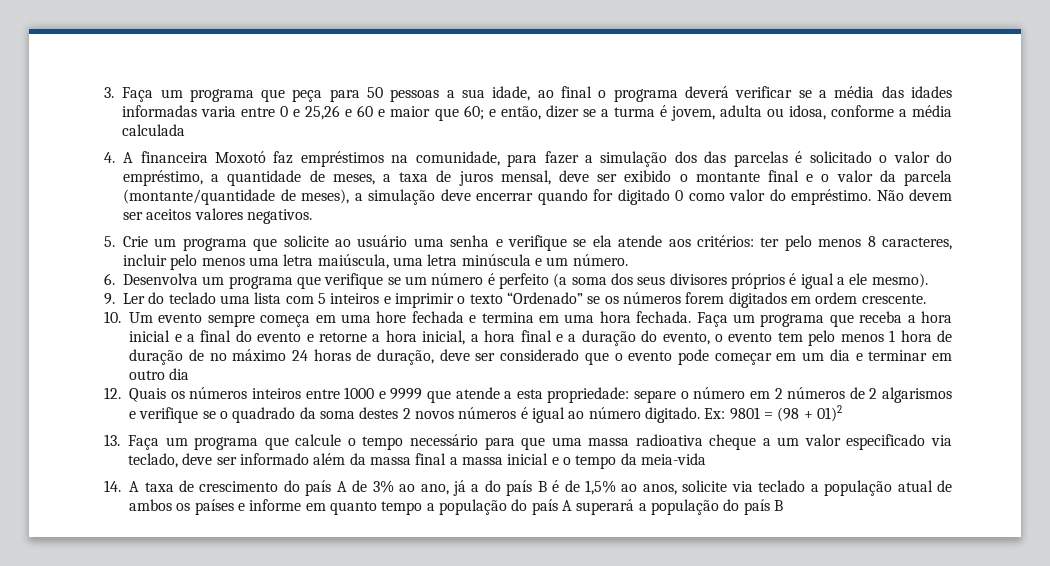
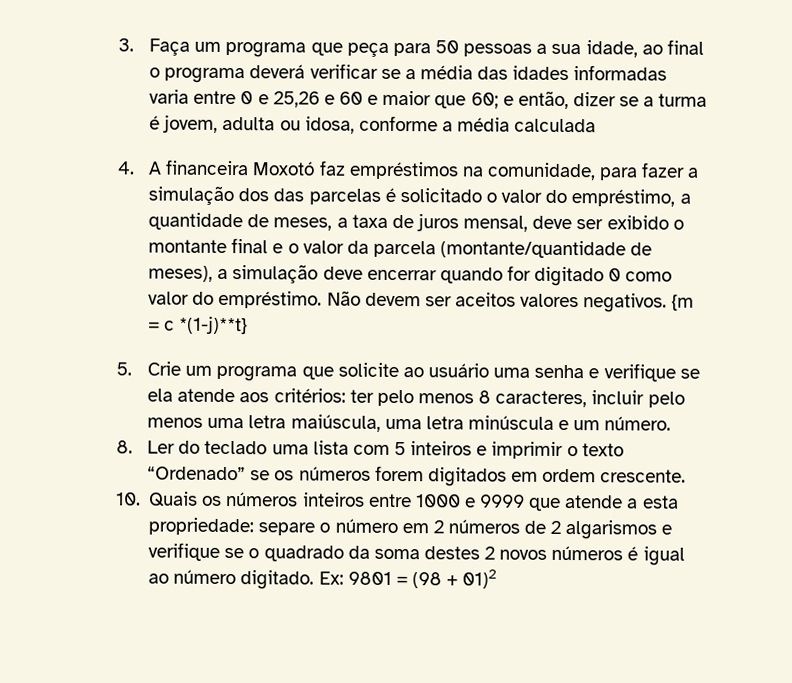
+ {m = c *(1-j)**t}
- 6. Desenvolva um programa que verifique se um número é perfeito (a soma dos seus divisores próprios é igual a ele mesmo).
- 9. Ler do teclado uma lista com 5 inteiros e imprimir o texto “Ordenado” se os números forem digitados em ordem crescente.
+ 8. Ler do teclado uma lista com 5 inteiros e imprimir o texto “Ordenado” se os números forem digitados em ordem crescente.
- 10. Um evento sempre começa em uma hore fechada e termina em uma hora fechada. Faça um programa que receba a hora inicial e a final do evento e retorne a hora inicial, a hora final e a duração do evento, o evento tem pelo menos 1 hora de duração de no máximo 24 horas de duração, deve ser considerado que o evento pode começar em um dia e terminar em outro dia
- 12. Quais os números inteiros entre 1000 e 9999 que atende a esta propriedade: separe o número em 2 números de 2 algarismos e verifique se o quadrado da soma destes 2 novos números é igual ao número digitado.
+ 10. Quais os números inteiros entre 1000 e 9999 que atende a esta propriedade: separe o número em 2 números de 2 algarismos e verifique se o quadrado da soma destes 2 novos números é igual ao número digitado.
- 13. Faça um programa que calcule o tempo necessário para que uma massa radioativa cheque a um valor especificado via teclado, deve ser informado além da massa final a massa inicial e o tempo da meia-vida
- 14. A taxa de crescimento do país A de 3% ao ano, já a do país B é de 1,5% ao anos, solicite via teclado a população atual de ambos os países e informe em quanto tempo a população do país A superará a população do país B

